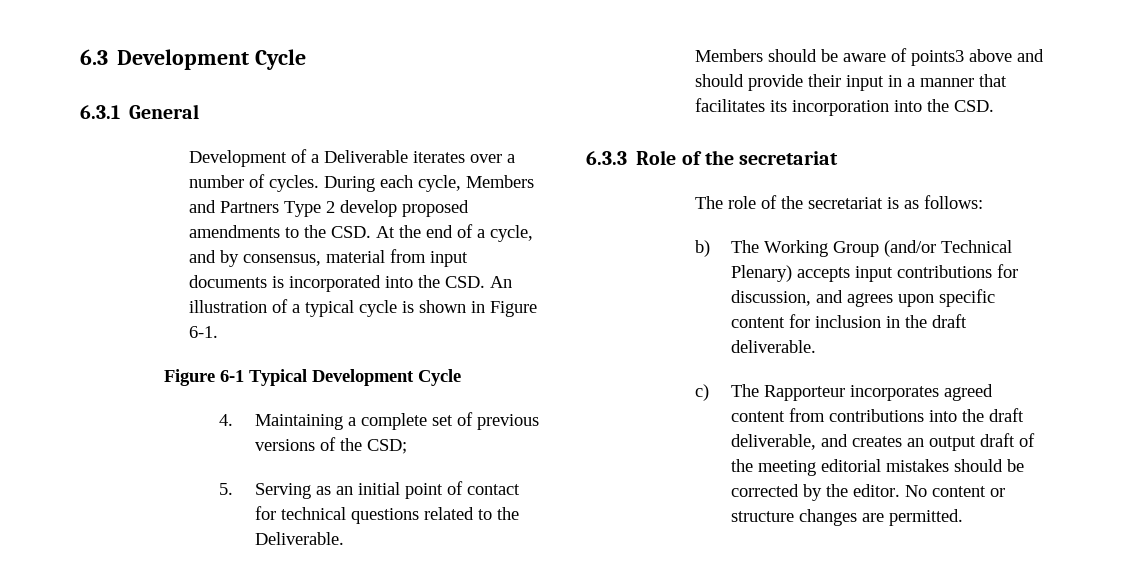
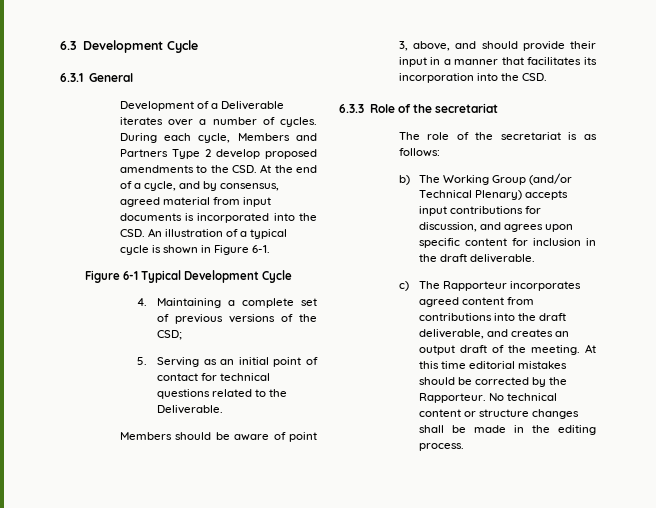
- During each cycle, Members and Partners Type 2 develop proposed amendments to the CSD. At the end of a cycle, and by consensus, material from input documents is incorporated into the CSD. An illustration of a typical cycle is shown in Figure 6-1.
+ During each cycle, Members and Partners Type 2 develop proposed amendments to the CSD. At the end of a cycle, and by consensus, agreed material from input documents is incorporated into the CSD. An illustration of a typical cycle is shown in Figure 6-1.
- Members should be aware of points3 above and should provide their input in a manner that facilitates its incorporation into the CSD.
+ Members should be aware of point 3, above, and should provide their input in a manner that facilitates its incorporation into the CSD.
- c) The Rapporteur incorporates agreed content from contributions into the draft deliverable, and creates an output draft of the meeting editorial mistakes should be corrected by the editor. No content or structure changes are permitted.
+ c) The Rapporteur incorporates agreed content from contributions into the draft deliverable, and creates an output draft of the meeting. At this time editorial mistakes should be corrected by the Rapporteur. No technical content or structure changes shall be made in the editing process.

